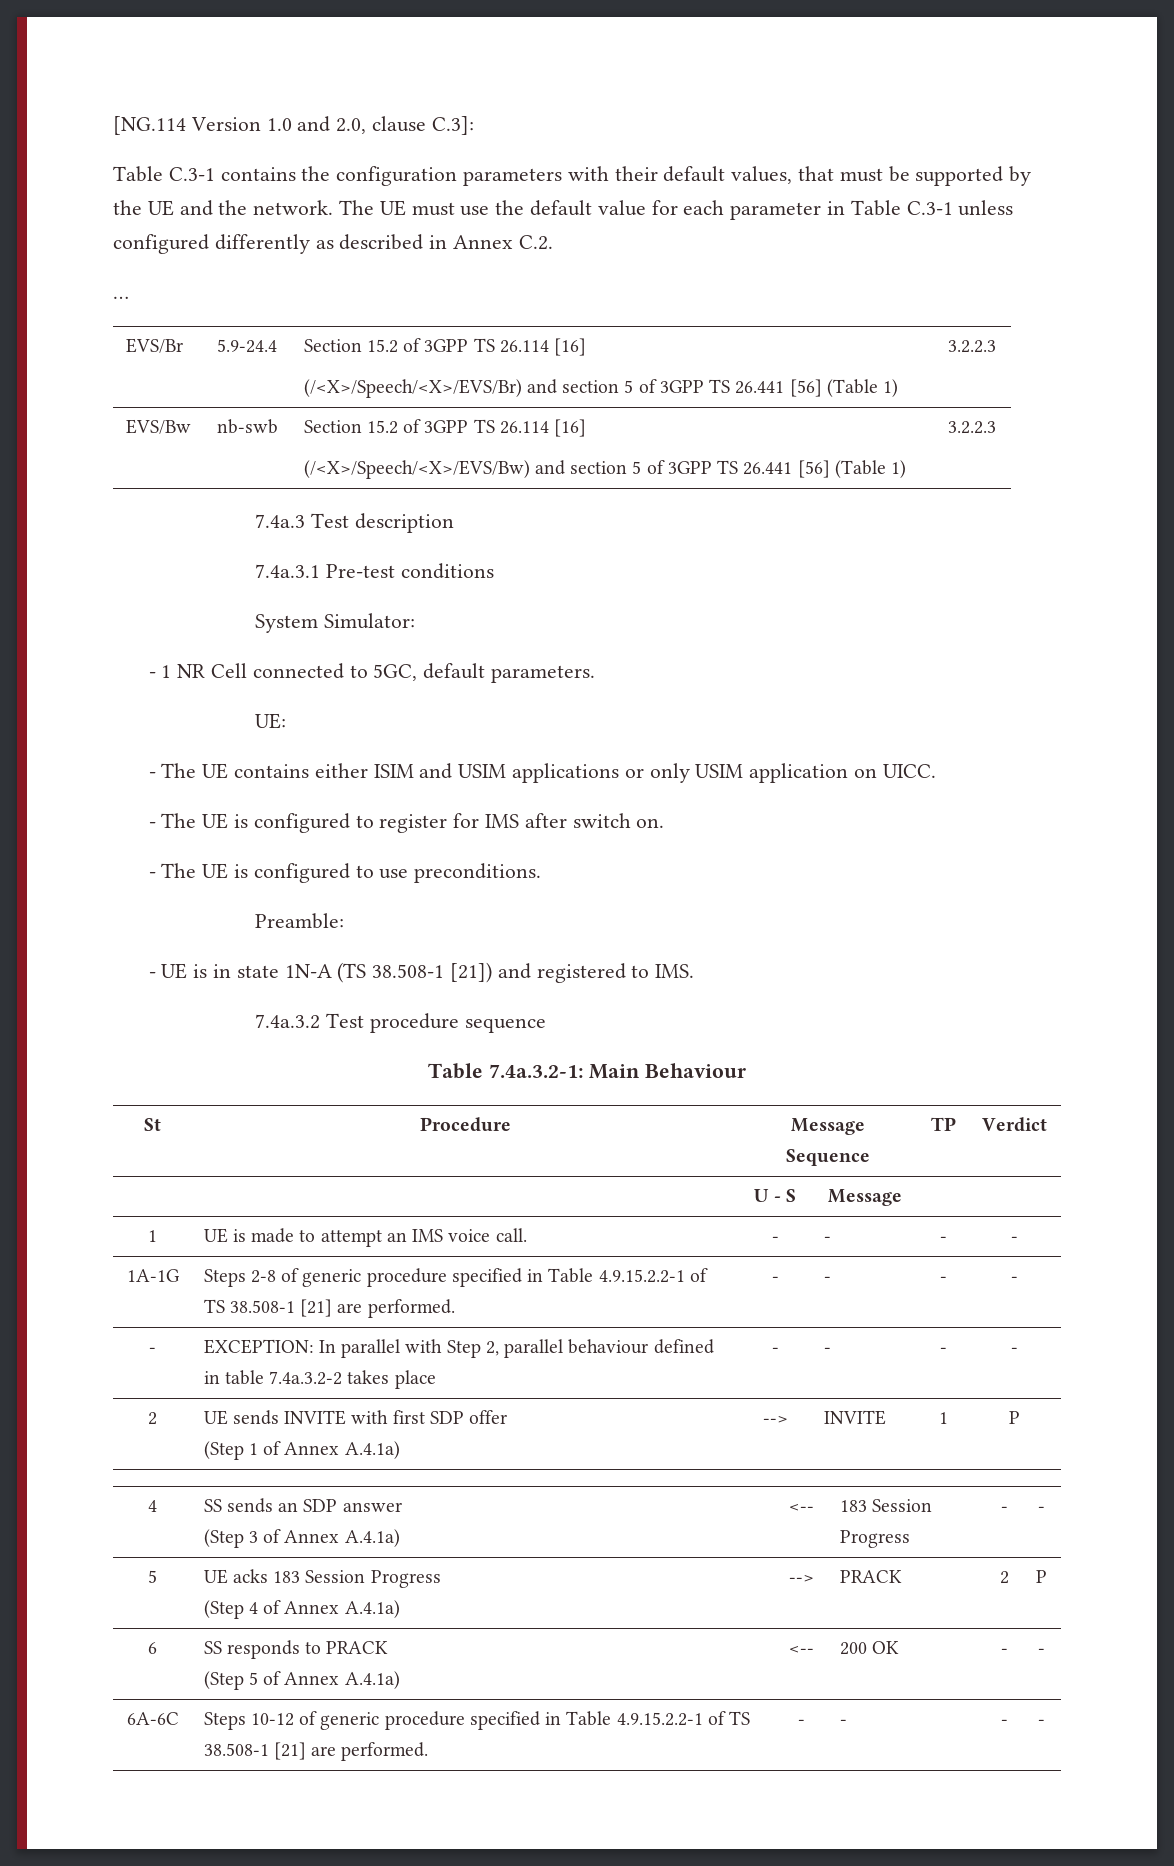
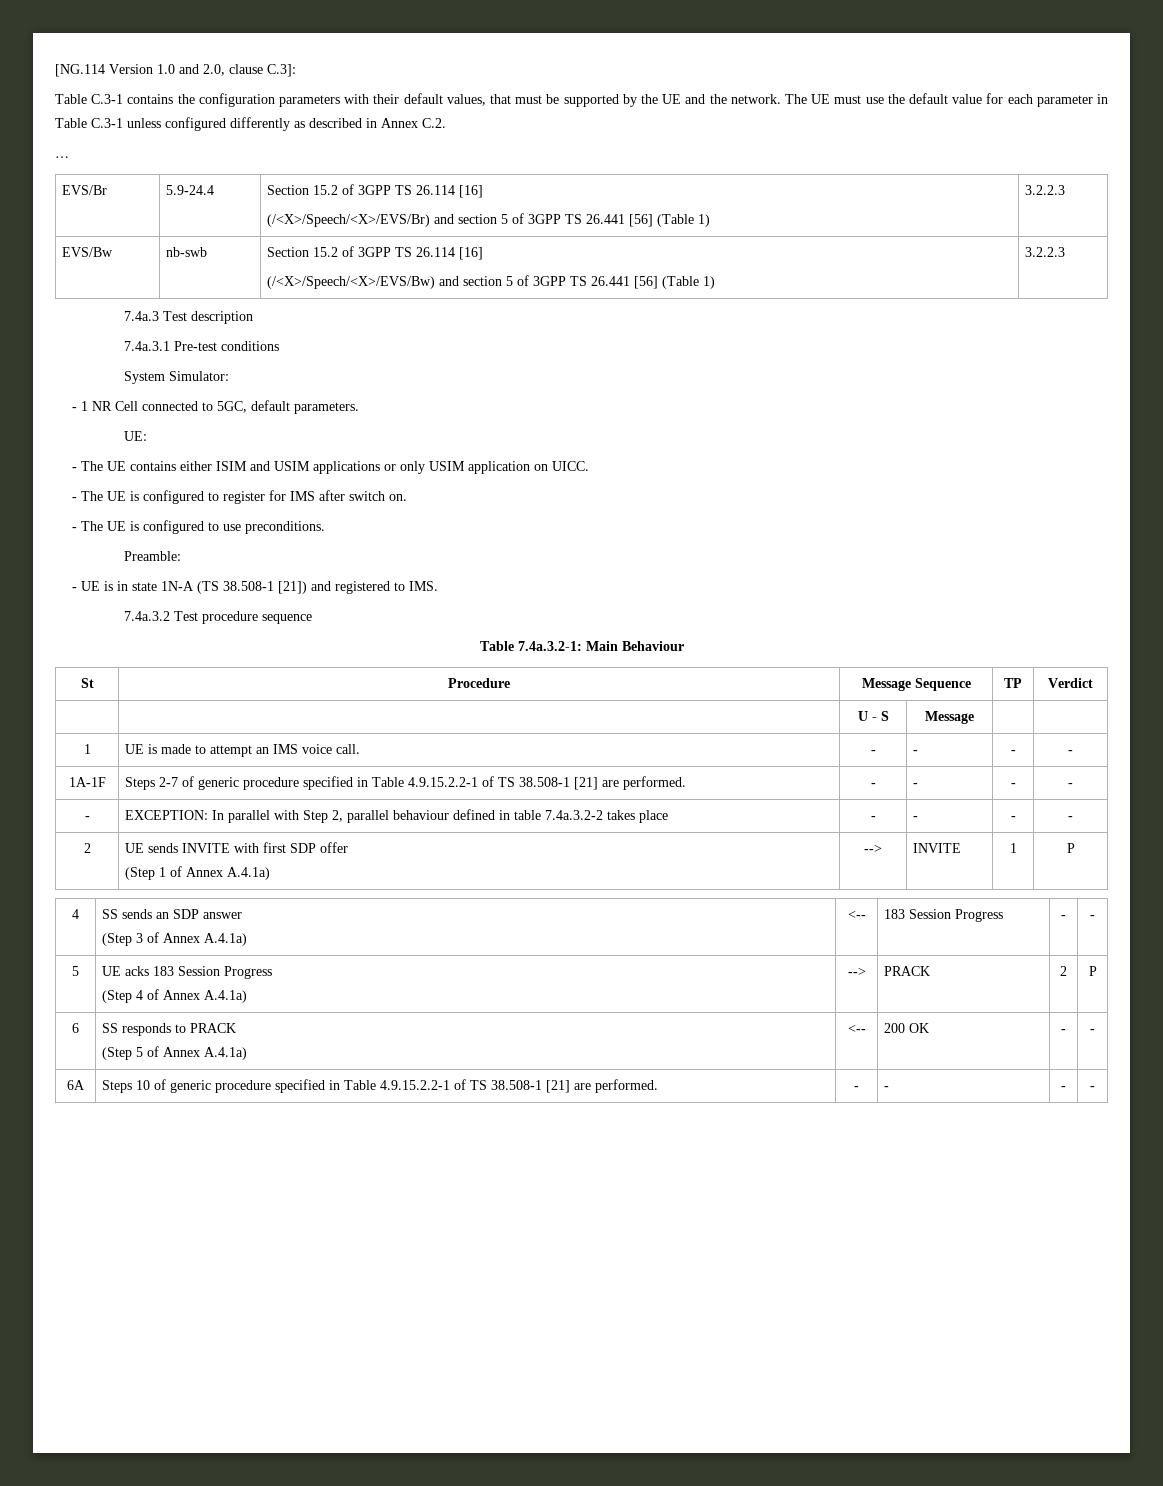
- 1A-1G | Steps 2-8 of generic procedure specified in Table 4.9.15.2.2-1 of TS 38.508-1 [21] are performed. | - | - | - | -
+ 1A-1F | Steps 2-7 of generic procedure specified in Table 4.9.15.2.2-1 of TS 38.508-1 [21] are performed. | - | - | - | -
- 6A-6C | Steps 10-12 of generic procedure specified in Table 4.9.15.2.2-1 of TS 38.508-1 [21] are performed. | - | - | - | -
+ 6A | Steps 10 of generic procedure specified in Table 4.9.15.2.2-1 of TS 38.508-1 [21] are performed. | - | - | - | -

